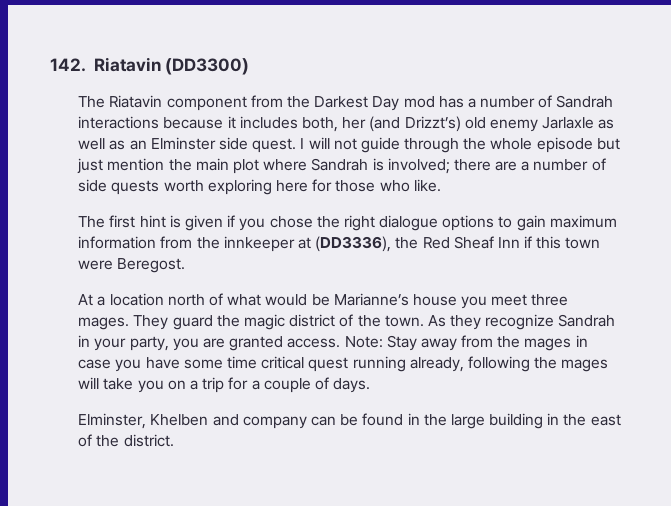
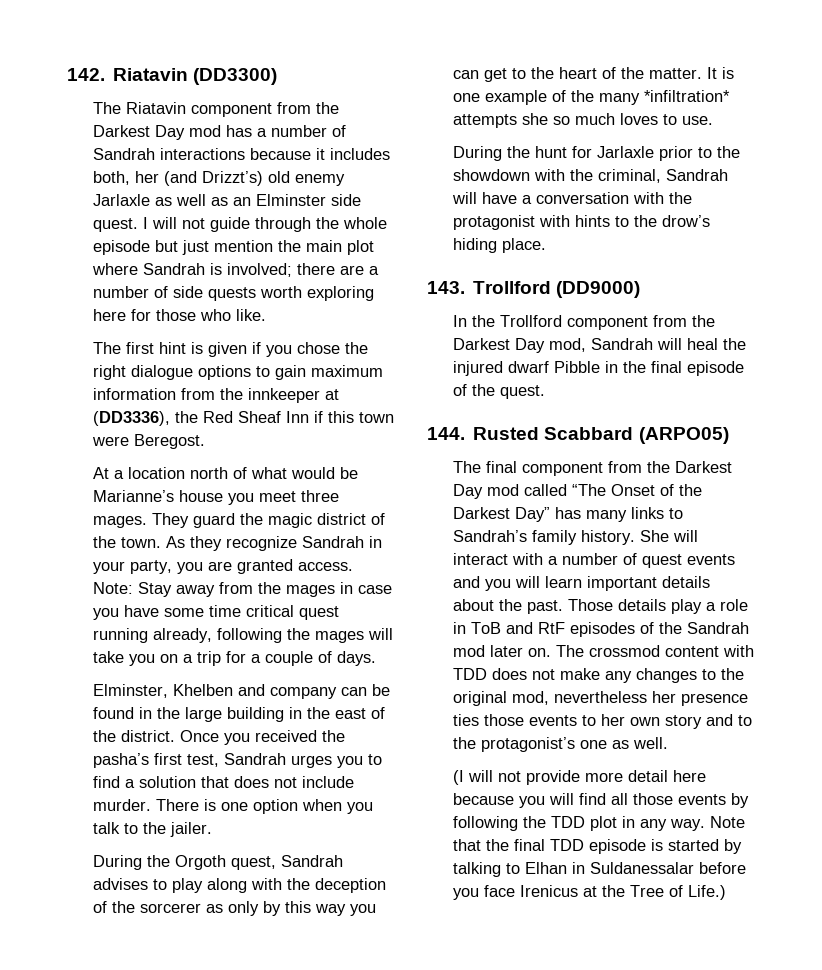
+ Once you received the pasha’s first test, Sandrah urges you to find a solution that does not include murder. There is one option when you talk to the jailer.
+ During the Orgoth quest, Sandrah advises to play along with the deception of the sorcerer as only by this way you can get to the heart of the matter. It is one example of the many *infiltration* attempts she so much loves to use.
+ During the hunt for Jarlaxle prior to the showdown with the criminal, Sandrah will have a conversation with the protagonist with hints to the drow’s hiding place.
+ 143. Trollford (DD9000)
+ In the Trollford component from the Darkest Day mod, Sandrah will heal the injured dwarf Pibble in the final episode of the quest.
+ 144. Rusted Scabbard (ARPO05)
+ The final component from the Darkest Day mod called “The Onset of the Darkest Day” has many links to Sandrah’s family history. She will interact with a number of quest events and you will learn important details about the past. Those details play a role in ToB and RtF episodes of the Sandrah mod later on. The crossmod content with TDD does not make any changes to the original mod, nevertheless her presence ties those events to her own story and to the protagonist’s one as well.
+ (I will not provide more detail here because you will find all those events by following the TDD plot in any way. Note that the final TDD episode is started by talking to Elhan in Suldanessalar before you face Irenicus at the Tree of Life.)

